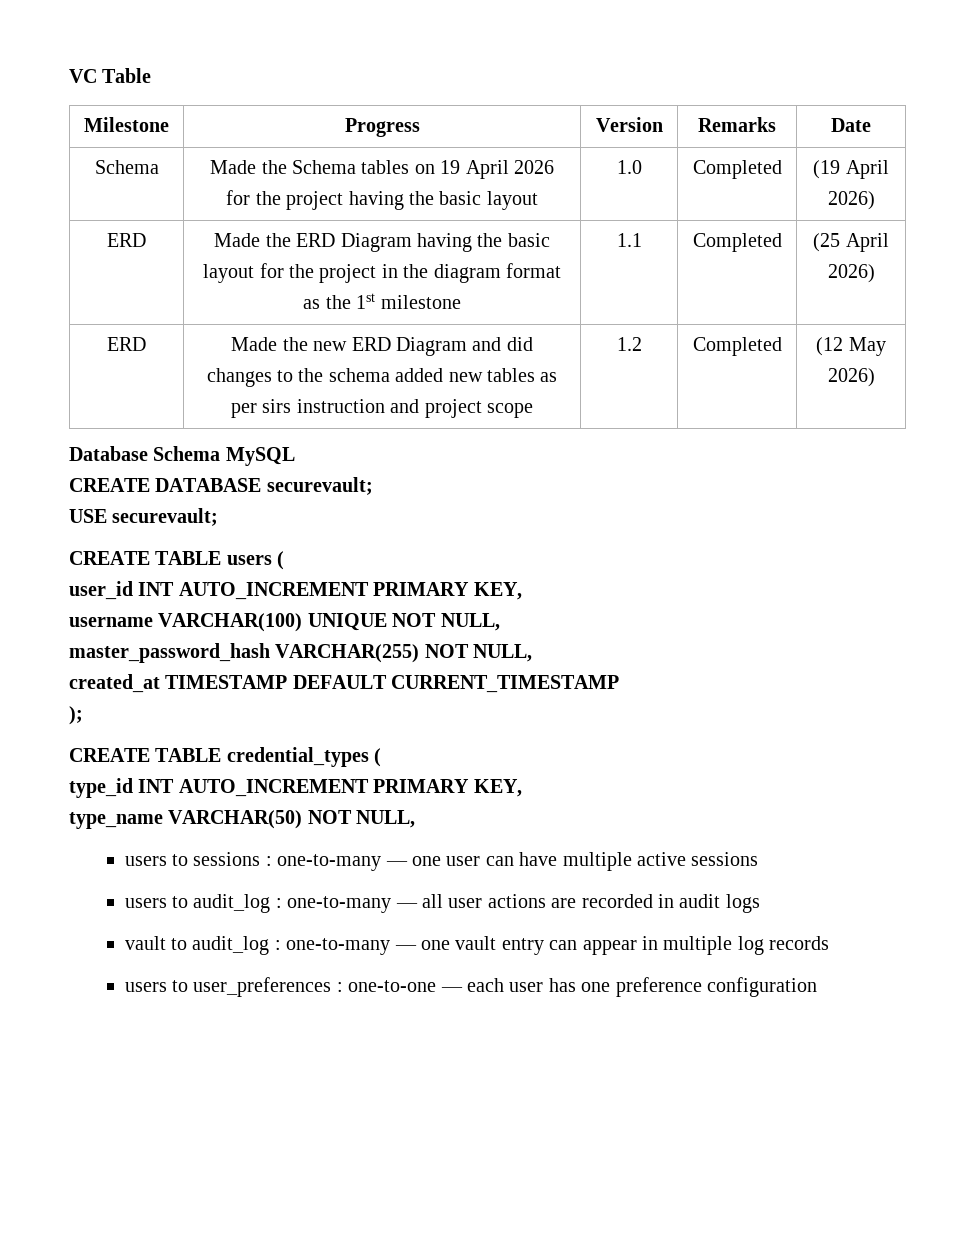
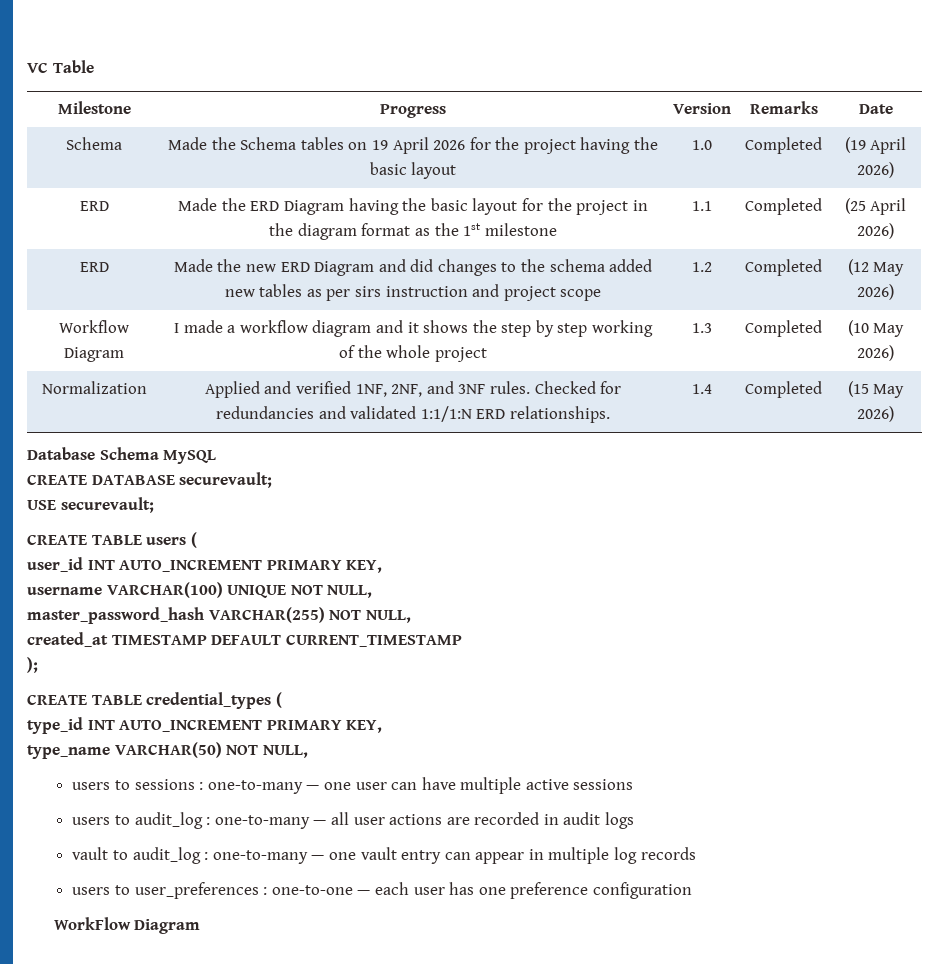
+ Workflow Diagram | I made a workflow diagram and it shows the step by step working of the whole project | 1.3 | Completed | (10 May 2026)
+ Normalization | Applied and verified 1NF, 2NF, and 3NF rules. Checked for redundancies and validated 1:1/1:N ERD relationships. | 1.4 | Completed | (15 May 2026)
+ WorkFlow Diagram

